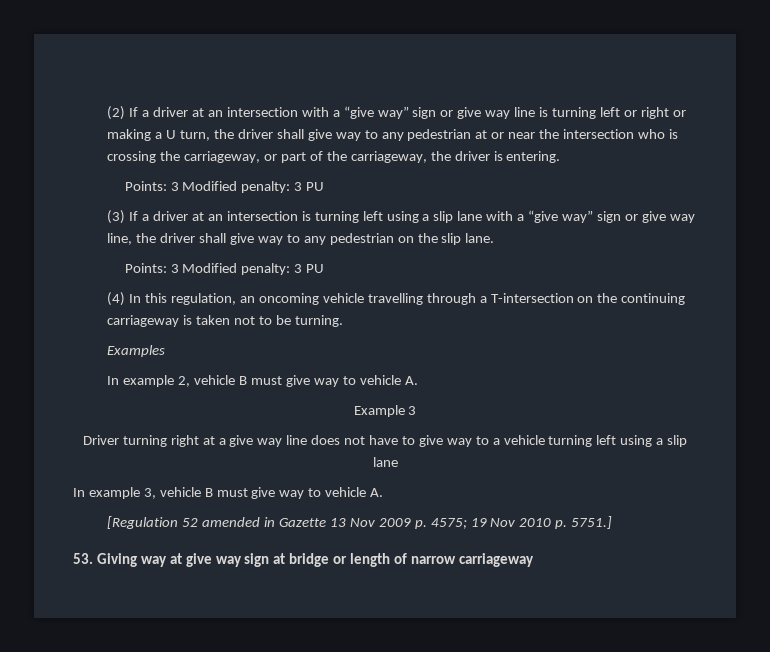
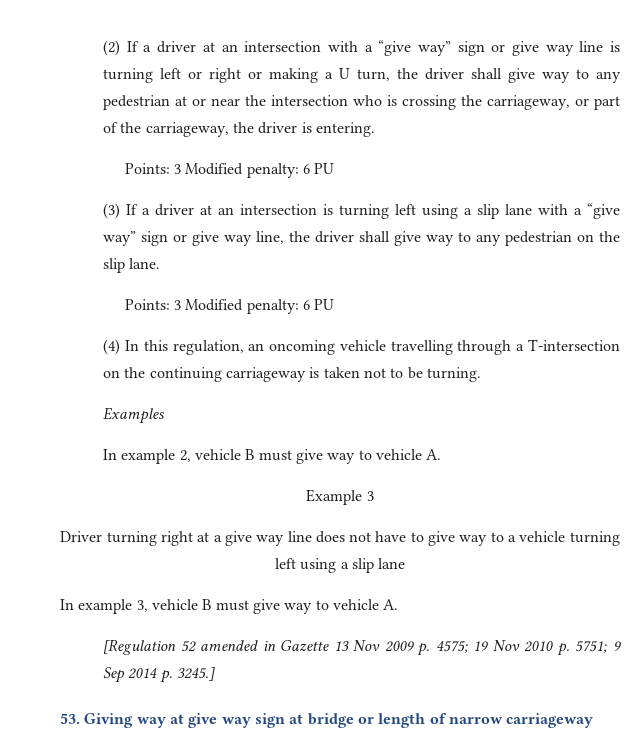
  (2) If a driver at an intersection with a “give way” sign or give way line is turning left or right or making a U turn, the driver shall give way to any pedestrian at or near the intersection who is crossing the carriageway, or part of the carriageway, the driver is entering.
- Points: 3 Modified penalty: 3 PU
+ Points: 3 Modified penalty: 6 PU
  (3) If a driver at an intersection is turning left using a slip lane with a “give way” sign or give way line, the driver shall give way to any pedestrian on the slip lane.
- Points: 3 Modified penalty: 3 PU
+ Points: 3 Modified penalty: 6 PU
- [Regulation 52 amended in Gazette 13 Nov 2009 p. 4575; 19 Nov 2010 p. 5751.]
+ [Regulation 52 amended in Gazette 13 Nov 2009 p. 4575; 19 Nov 2010 p. 5751; 9 Sep 2014 p. 3245.]

